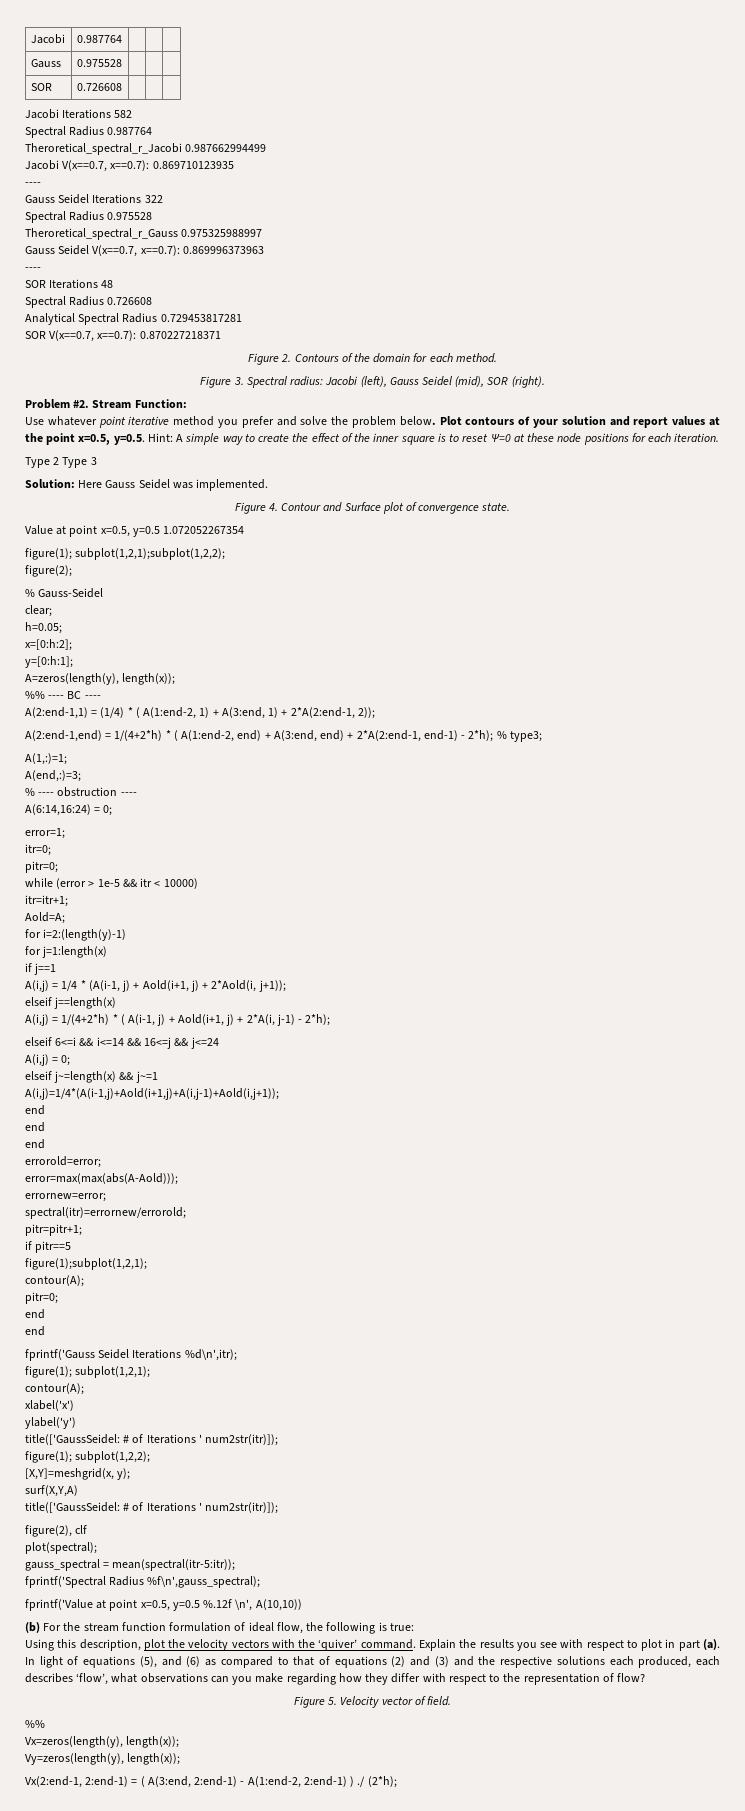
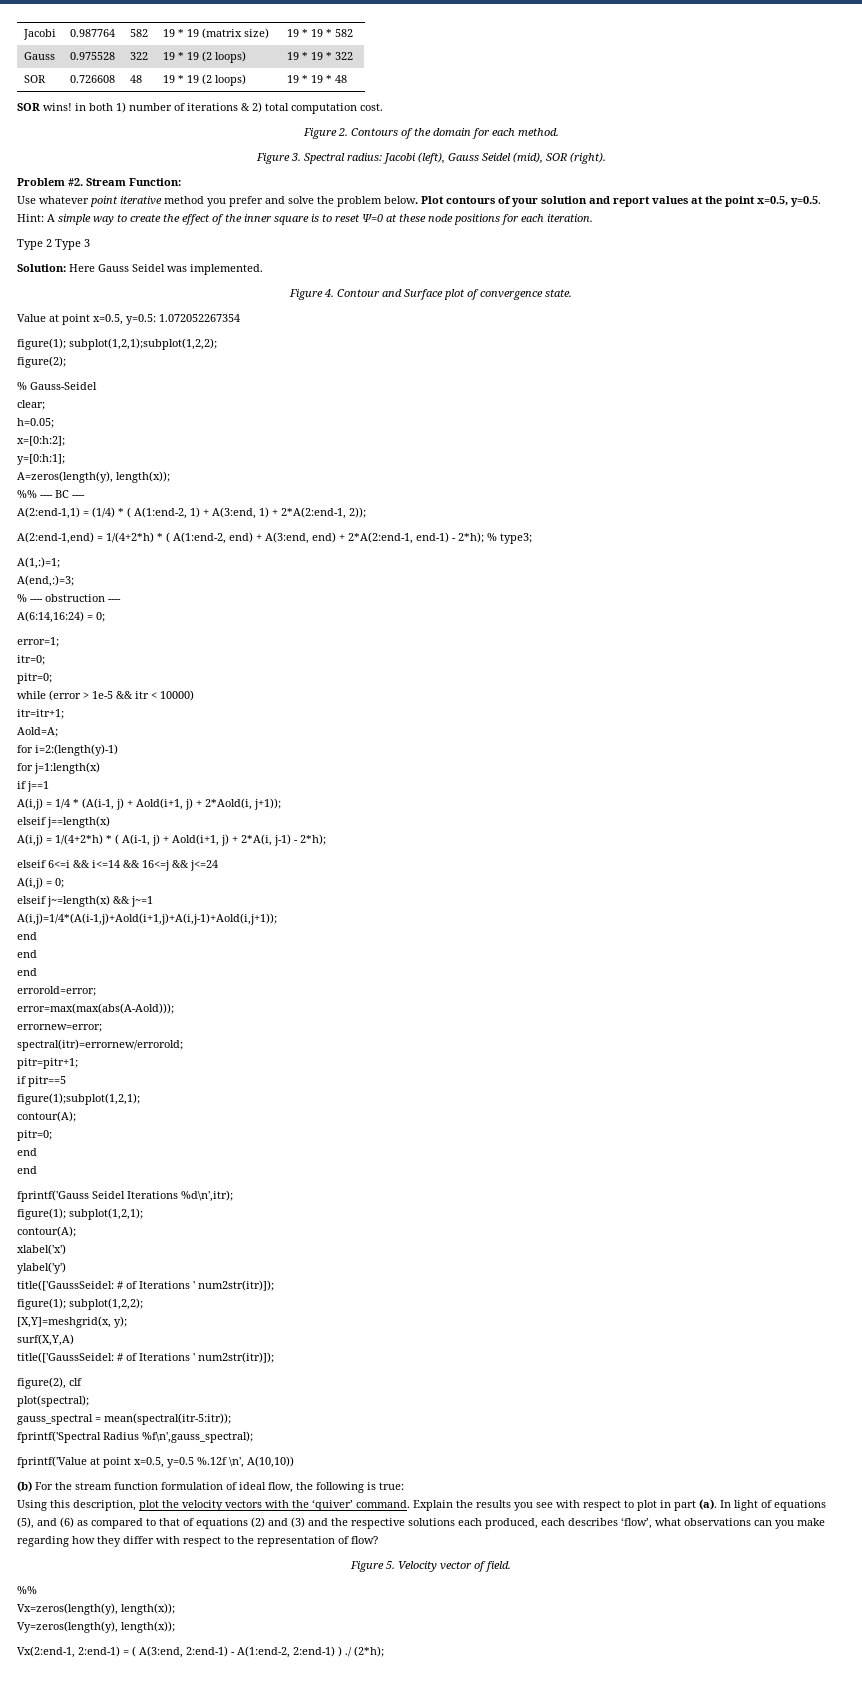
- Jacobi | 0.987764 | | |
- Gauss | 0.975528 | | |
- SOR | 0.726608 | | |
- Jacobi Iterations 582
- Spectral Radius 0.987764
- Theroretical_spectral_r_Jacobi 0.987662994499
- Jacobi V(x==0.7, x==0.7): 0.869710123935
- ----
- Gauss Seidel Iterations 322
- Spectral Radius 0.975528
- Theroretical_spectral_r_Gauss 0.975325988997
- Gauss Seidel V(x==0.7, x==0.7): 0.869996373963
- ----
- SOR Iterations 48
- Spectral Radius 0.726608
- Analytical Spectral Radius 0.729453817281
- SOR V(x==0.7, x==0.7): 0.870227218371
+ Jacobi | 0.987764 | 582 | 19 * 19 (matrix size) | 19 * 19 * 582
+ Gauss | 0.975528 | 322 | 19 * 19 (2 loops) | 19 * 19 * 322
+ SOR | 0.726608 | 48 | 19 * 19 (2 loops) | 19 * 19 * 48
+ SOR wins! in both 1) number of iterations & 2) total computation cost.
- Value at point x=0.5, y=0.5 1.072052267354
+ Value at point x=0.5, y=0.5: 1.072052267354

